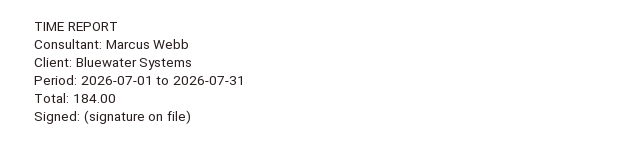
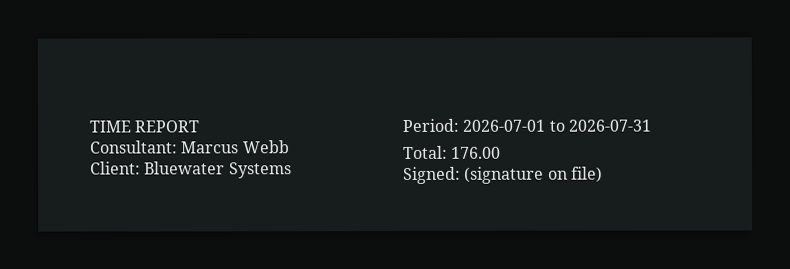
- Total: 184.00
+ Total: 176.00

